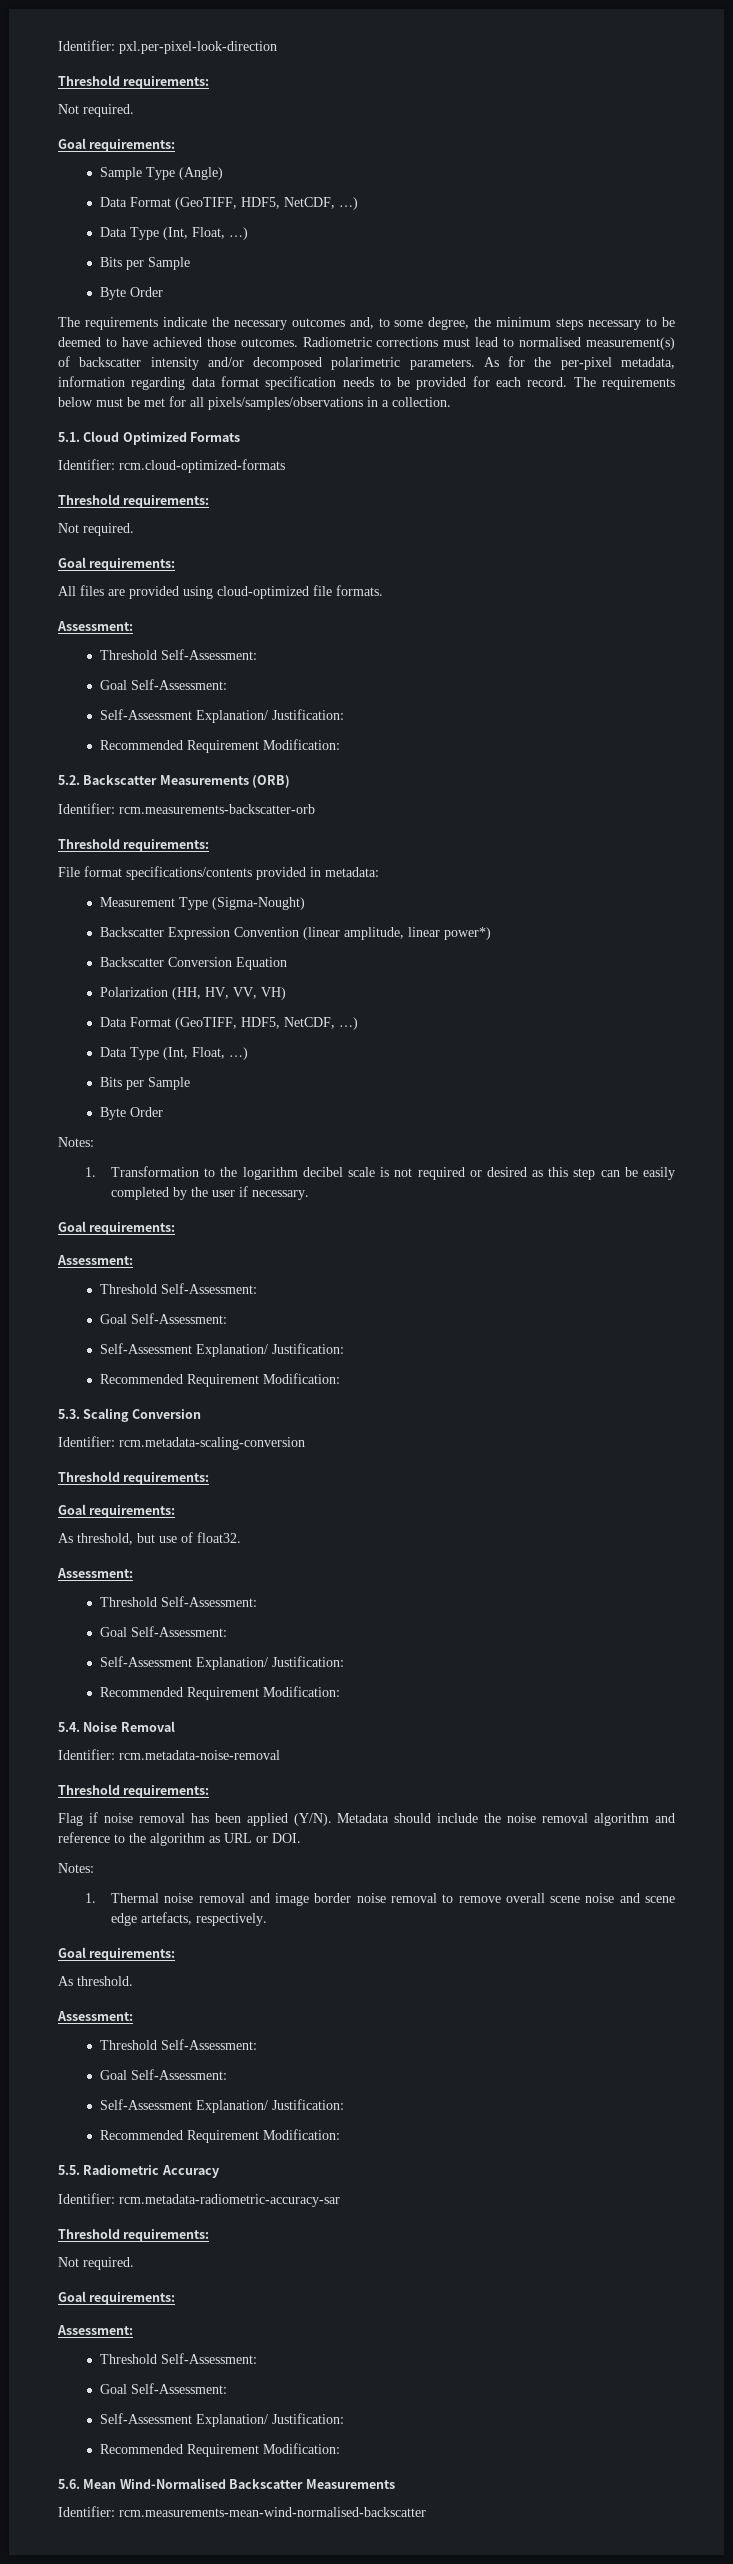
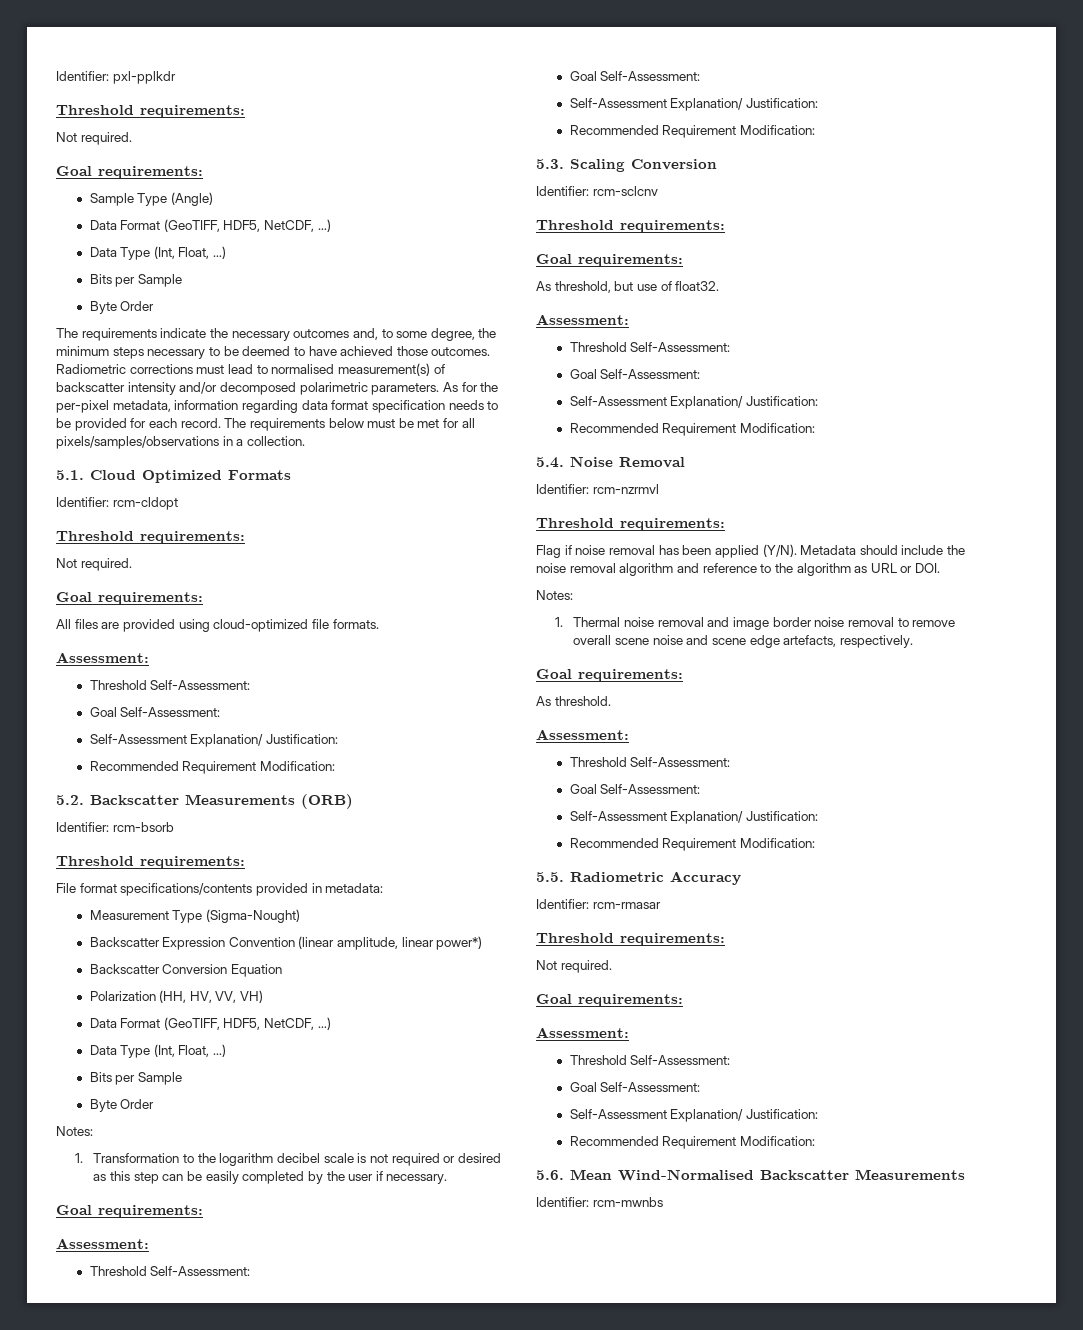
- Identifier: pxl.per-pixel-look-direction
+ Identifier: pxl-pplkdr
- Identifier: rcm.cloud-optimized-formats
+ Identifier: rcm-cldopt
- Identifier: rcm.measurements-backscatter-orb
+ Identifier: rcm-bsorb
- Identifier: rcm.metadata-scaling-conversion
+ Identifier: rcm-sclcnv
- Identifier: rcm.metadata-noise-removal
+ Identifier: rcm-nzrmvl
- Identifier: rcm.metadata-radiometric-accuracy-sar
+ Identifier: rcm-rmasar
- Identifier: rcm.measurements-mean-wind-normalised-backscatter
+ Identifier: rcm-mwnbs

